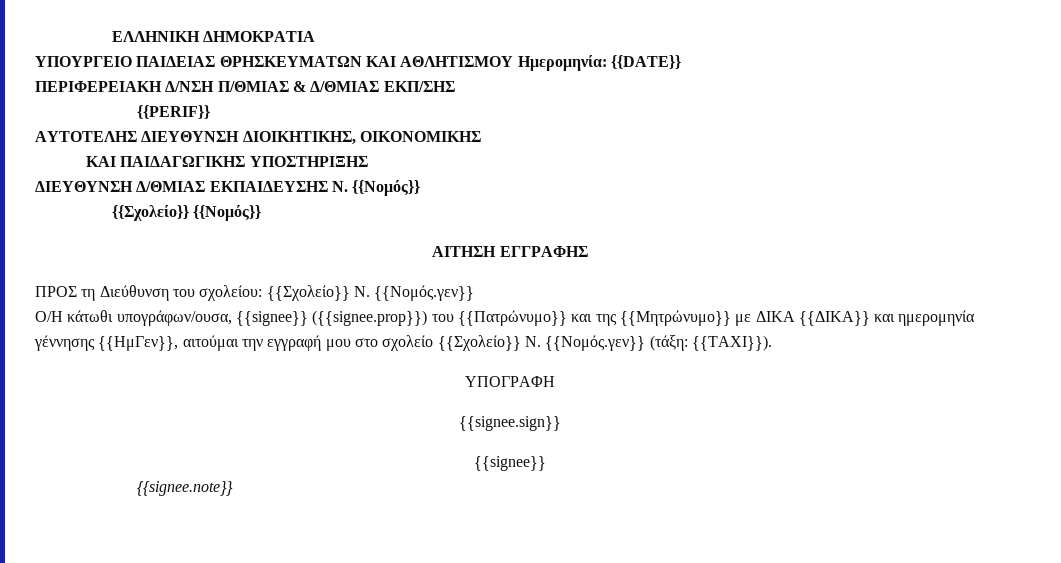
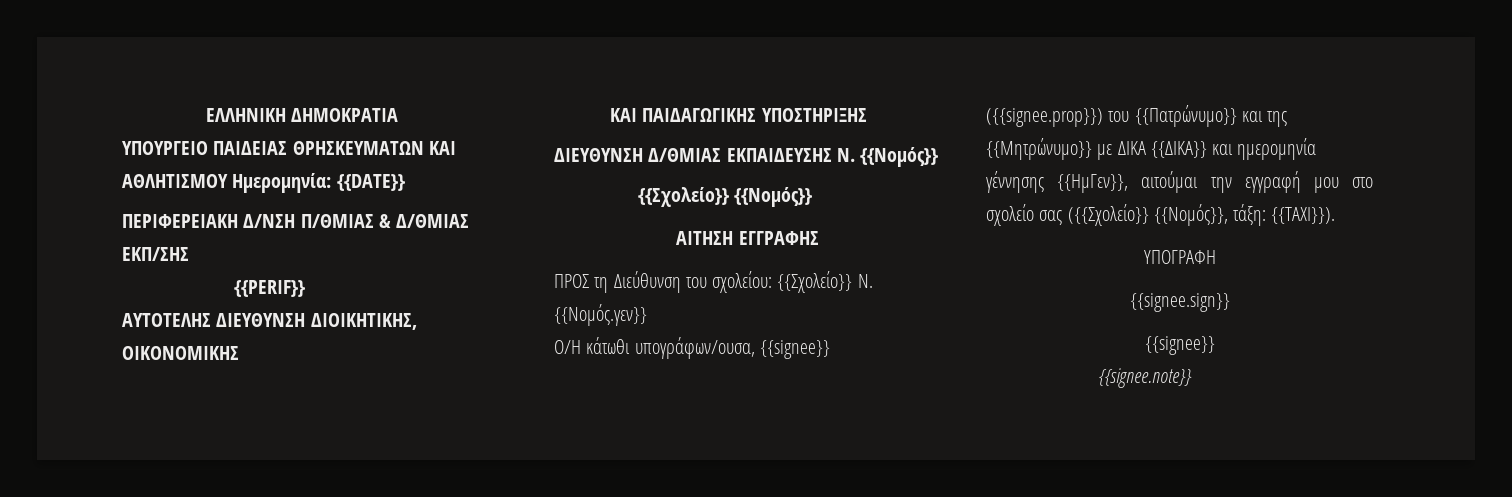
- Ο/Η κάτωθι υπογράφων/ουσα, {{signee}} ({{signee.prop}}) του {{Πατρώνυμο}} και της {{Μητρώνυμο}} με ΔΙΚΑ {{ΔΙΚΑ}} και ημερομηνία γέννησης {{ΗμΓεν}}, αιτούμαι την εγγραφή μου στο σχολείο {{Σχολείο}} Ν. {{Νομός.γεν}} (τάξη: {{TAXI}}).
+ Ο/Η κάτωθι υπογράφων/ουσα, {{signee}} ({{signee.prop}}) του {{Πατρώνυμο}} και της {{Μητρώνυμο}} με ΔΙΚΑ {{ΔΙΚΑ}} και ημερομηνία γέννησης {{ΗμΓεν}}, αιτούμαι την εγγραφή μου στο σχολείο σας ({{Σχολείο}} {{Νομός}}, τάξη: {{TAXI}}).

